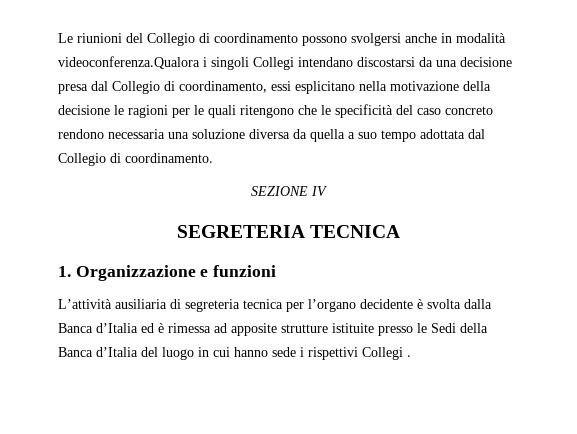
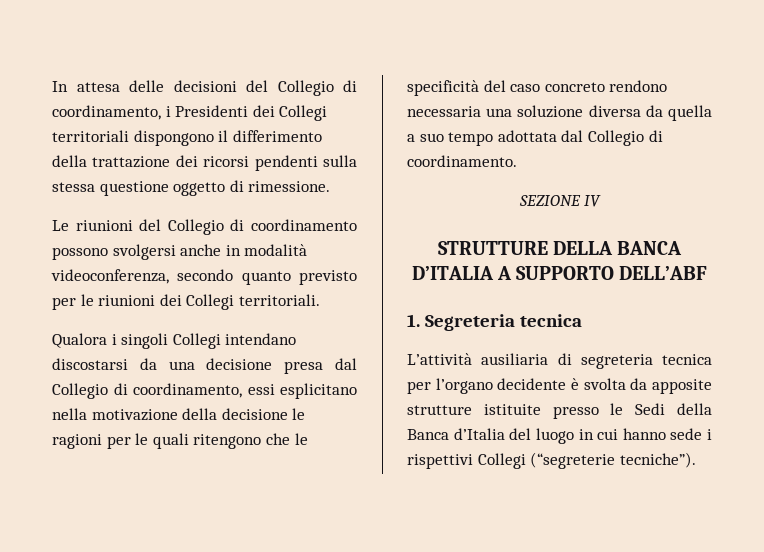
+ In attesa delle decisioni del Collegio di coordinamento, i Presidenti dei Collegi territoriali dispongono il differimento della trattazione dei ricorsi pendenti sulla stessa questione oggetto di rimessione.
- Le riunioni del Collegio di coordinamento possono svolgersi anche in modalità videoconferenza.Qualora i singoli Collegi intendano discostarsi da una decisione presa dal Collegio di coordinamento, essi esplicitano nella motivazione della decisione le ragioni per le quali ritengono che le specificità del caso concreto rendono necessaria una soluzione diversa da quella a suo tempo adottata dal Collegio di coordinamento.
+ Le riunioni del Collegio di coordinamento possono svolgersi anche in modalità videoconferenza, secondo quanto previsto per le riunioni dei Collegi territoriali.
+ Qualora i singoli Collegi intendano discostarsi da una decisione presa dal Collegio di coordinamento, essi esplicitano nella motivazione della decisione le ragioni per le quali ritengono che le specificità del caso concreto rendono necessaria una soluzione diversa da quella a suo tempo adottata dal Collegio di coordinamento.
- SEGRETERIA TECNICA
- 1. Organizzazione e funzioni
+ STRUTTURE DELLA BANCA D’ITALIA A SUPPORTO DELL’ABF
+ 1. Segreteria tecnica
- L’attività ausiliaria di segreteria tecnica per l’organo decidente è svolta dalla Banca d’Italia ed è rimessa ad apposite strutture istituite presso le Sedi della Banca d’Italia del luogo in cui hanno sede i rispettivi Collegi .
+ L’attività ausiliaria di segreteria tecnica per l’organo decidente è svolta da apposite strutture istituite presso le Sedi della Banca d’Italia del luogo in cui hanno sede i rispettivi Collegi (“segreterie tecniche”).

